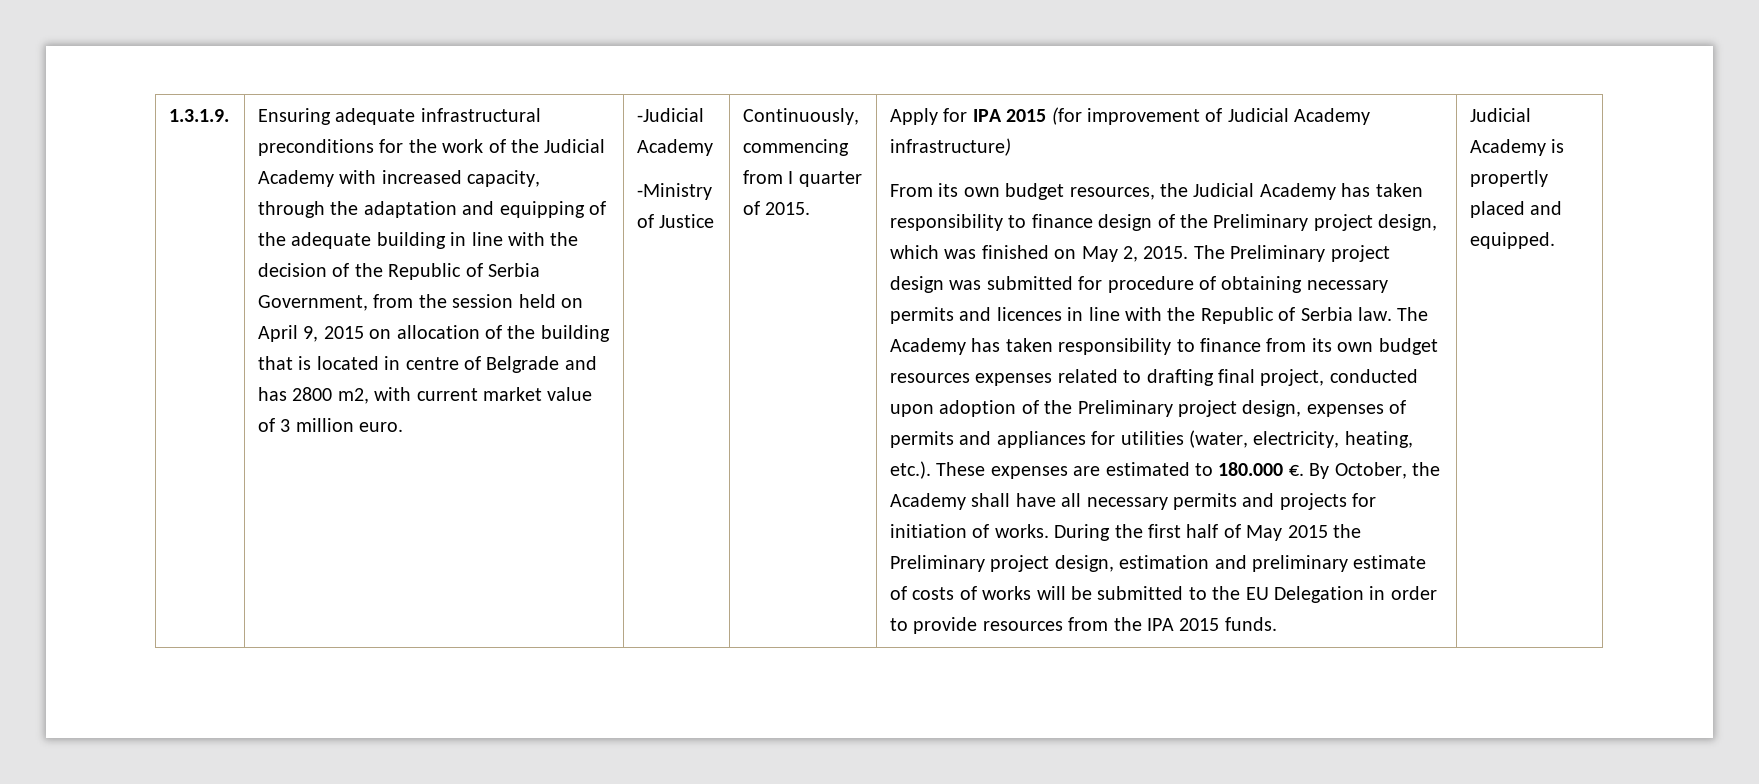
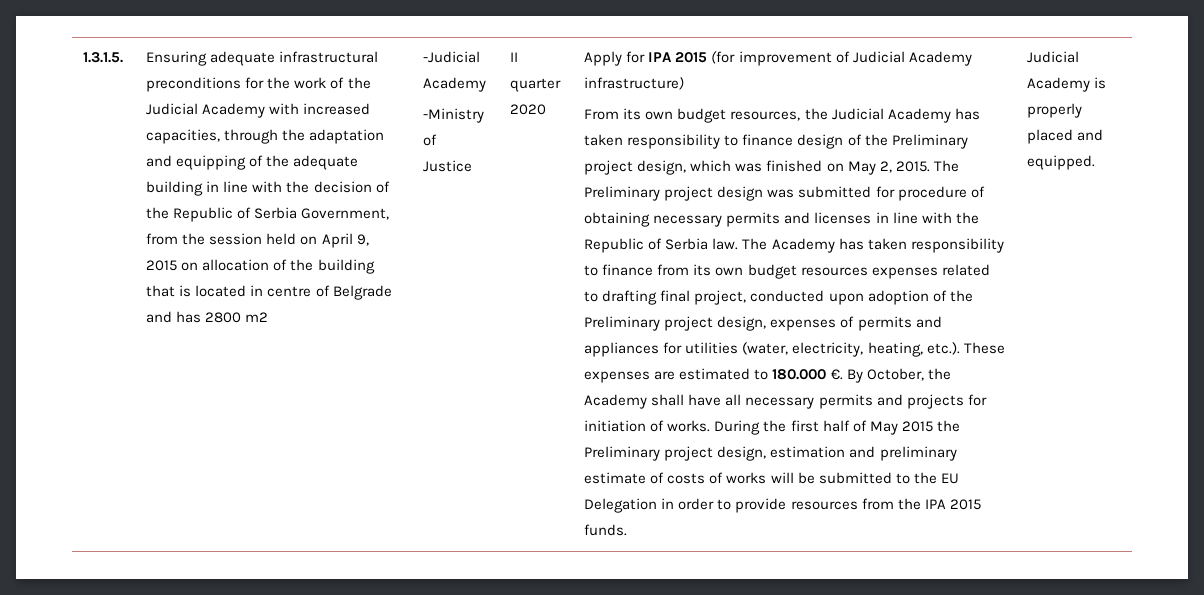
- 1.3.1.9.
+ 1.3.1.5.
- Ensuring adequate infrastructural preconditions for the work of the Judicial Academy with increased capacity, through the adaptation and equipping of the adequate building in line with the decision of the Republic of Serbia Government, from the session held on April 9, 2015 on allocation of the building that is located in centre of Belgrade and has 2800 m2, with current market value of 3 million euro.
+ Ensuring adequate infrastructural preconditions for the work of the Judicial Academy with increased capacities, through the adaptation and equipping of the adequate building in line with the decision of the Republic of Serbia Government, from the session held on April 9, 2015 on allocation of the building that is located in centre of Belgrade and has 2800 m2
- Continuously, commencing from I quarter of 2015.
+ II quarter 2020
- The Preliminary project design was submitted for procedure of obtaining necessary permits and licences in line with the Republic of Serbia law.
+ The Preliminary project design was submitted for procedure of obtaining necessary permits and licenses in line with the Republic of Serbia law.
- Judicial Academy is propertly placed and equipped.
+ Judicial Academy is properly placed and equipped.

